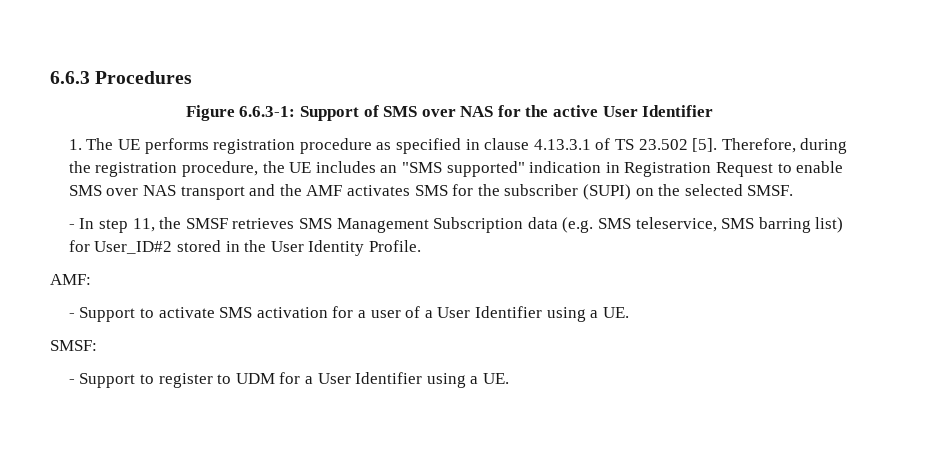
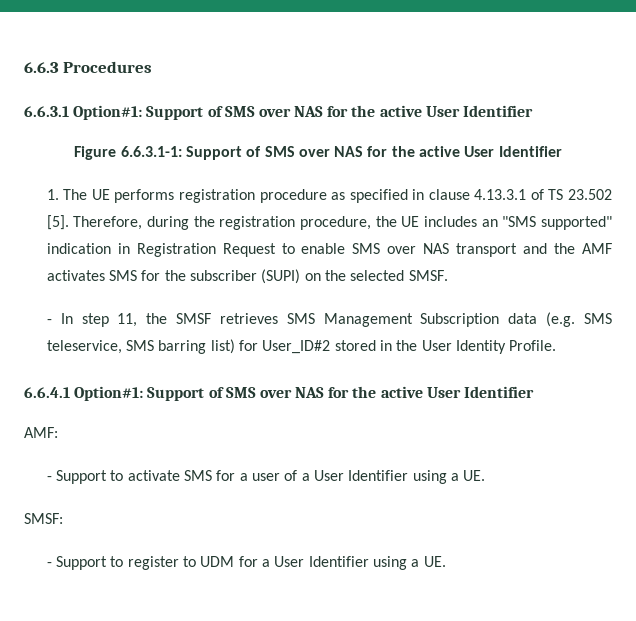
+ 6.6.3.1 Option#1: Support of SMS over NAS for the active User Identifier
- Figure 6.6.3-1: Support of SMS over NAS for the active User Identifier
+ Figure 6.6.3.1-1: Support of SMS over NAS for the active User Identifier
+ 6.6.4.1 Option#1: Support of SMS over NAS for the active User Identifier
- - Support to activate SMS activation for a user of a User Identifier using a UE.
+ - Support to activate SMS for a user of a User Identifier using a UE.

